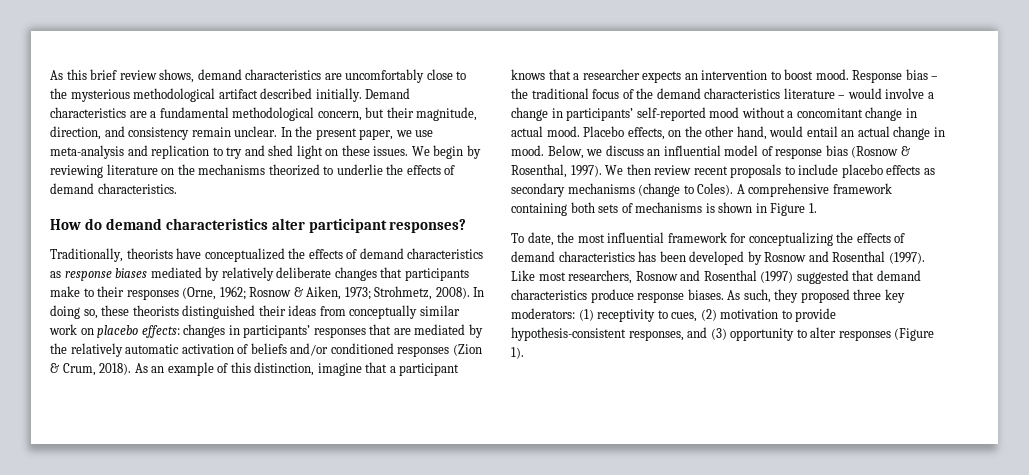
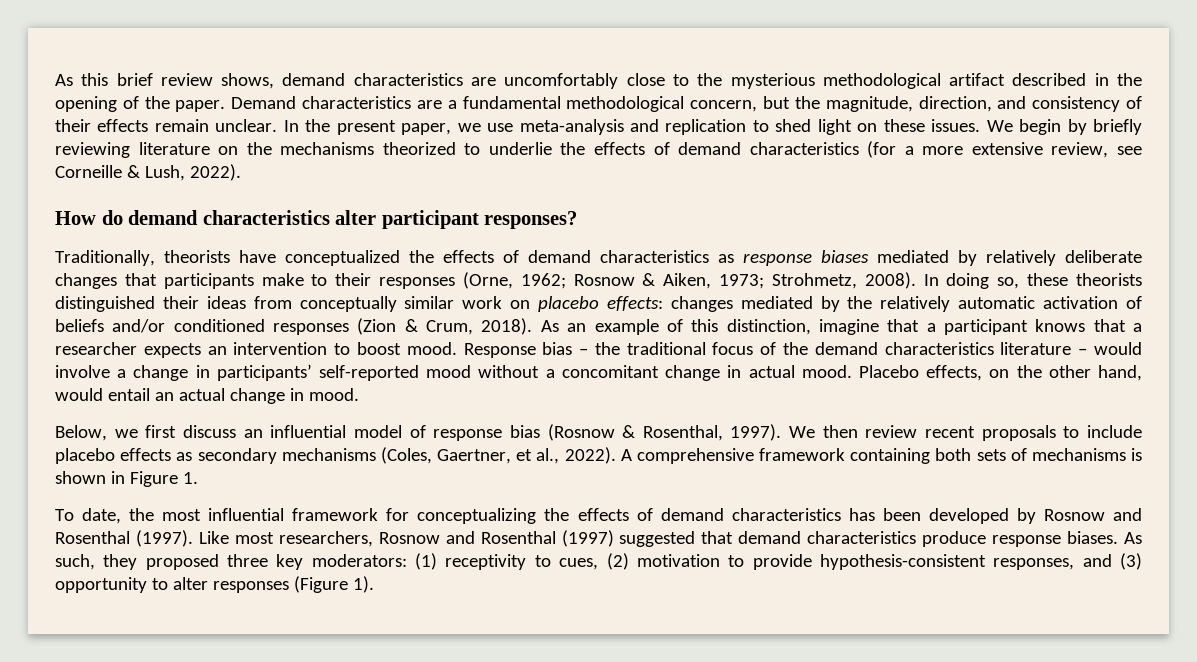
- As this brief review shows, demand characteristics are uncomfortably close to the mysterious methodological artifact described initially.
+ As this brief review shows, demand characteristics are uncomfortably close to the mysterious methodological artifact described in the opening of the paper.
- Demand characteristics are a fundamental methodological concern, but their magnitude, direction, and consistency remain unclear.
+ Demand characteristics are a fundamental methodological concern, but the magnitude, direction, and consistency of their effects remain unclear.
- In the present paper, we use meta-analysis and replication to try and shed light on these issues.
+ In the present paper, we use meta-analysis and replication to shed light on these issues.
- We begin by reviewing literature on the mechanisms theorized to underlie the effects of demand characteristics.
+ We begin by briefly reviewing literature on the mechanisms theorized to underlie the effects of demand characteristics (for a more extensive review, see Corneille & Lush, 2022).
- In doing so, these theorists distinguished their ideas from conceptually similar work on placebo effects: changes in participants’ responses that are mediated by the relatively automatic activation of beliefs and/or conditioned responses (Zion & Crum, 2018).
+ In doing so, these theorists distinguished their ideas from conceptually similar work on placebo effects: changes mediated by the relatively automatic activation of beliefs and/or conditioned responses (Zion & Crum, 2018).
- Placebo effects, on the other hand, would entail an actual change in mood. Below, we discuss an influential model of response bias (Rosnow & Rosenthal, 1997).
+ Placebo effects, on the other hand, would entail an actual change in mood.
+ Below, we first discuss an influential model of response bias (Rosnow & Rosenthal, 1997).
- We then review recent proposals to include placebo effects as secondary mechanisms (change to Coles).
+ We then review recent proposals to include placebo effects as secondary mechanisms (Coles, Gaertner, et al., 2022).

